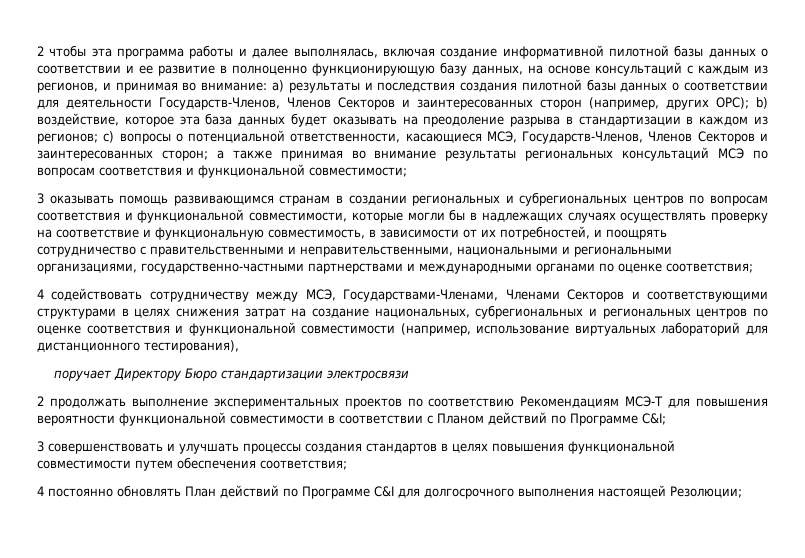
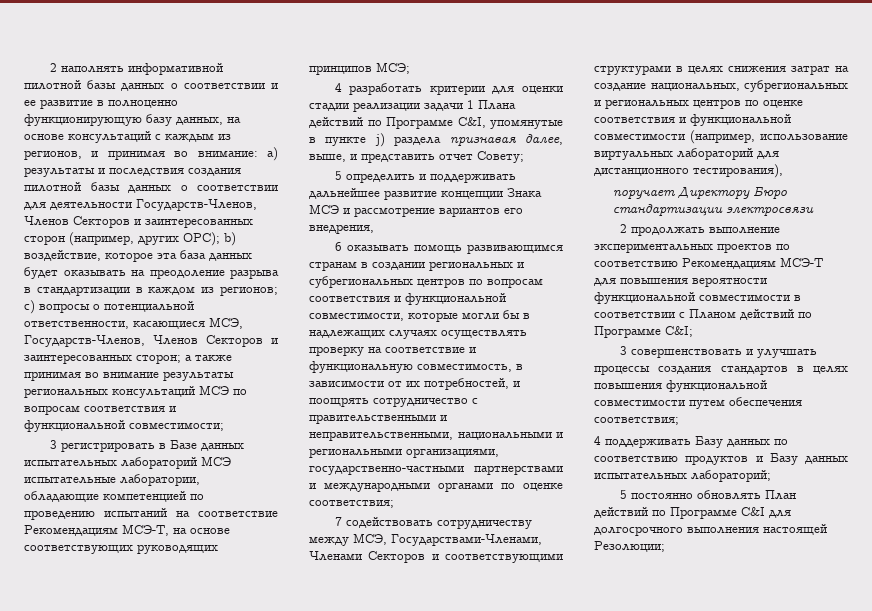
- 2 чтобы эта программа работы и далее выполнялась, включая создание информативной пилотной базы данных о соответствии и ее развитие в полноценно функционирующую базу данных, на основе консультаций с каждым из регионов, и принимая во внимание:
+ 2 наполнять информативной пилотной базы данных о соответствии и ее развитие в полноценно функционирующую базу данных, на основе консультаций с каждым из регионов, и принимая во внимание:
- 3 оказывать помощь развивающимся странам в создании региональных и субрегиональных центров по вопросам соответствия и функциональной совместимости, которые могли бы в надлежащих случаях осуществлять проверку на соответствие и функциональную совместимость, в зависимости от их потребностей, и поощрять сотрудничество с правительственными и неправительственными, национальными и региональными организациями, государственно-частными партнерствами и международными органами по оценке соответствия;
+ 3 регистрировать в Базе данных испытательных лабораторий МСЭ испытательные лаборатории, обладающие компетенцией по проведению испытаний на соответствие Рекомендациям МСЭ-Т, на основе соответствующих руководящих принципов МСЭ;
+ 4 разработать критерии для оценки стадии реализации задачи 1 Плана действий по Программе C&I, упомянутые в пункте j) раздела признавая далее, выше, и представить отчет Совету;
+ 5 определить и поддерживать дальнейшее развитие концепции Знака МСЭ и рассмотрение вариантов его внедрения,
+ 6 оказывать помощь развивающимся странам в создании региональных и субрегиональных центров по вопросам соответствия и функциональной совместимости, которые могли бы в надлежащих случаях осуществлять проверку на соответствие и функциональную совместимость, в зависимости от их потребностей, и поощрять сотрудничество с правительственными и неправительственными, национальными и региональными организациями, государственно-частными партнерствами и международными органами по оценке соответствия;
- 4 содействовать сотрудничеству между МСЭ, Государствами-Членами, Членами Секторов и соответствующими структурами в целях снижения затрат на создание национальных, субрегиональных и региональных центров по оценке соответствия и функциональной совместимости (например, использование виртуальных лабораторий для дистанционного тестирования),
+ 7 содействовать сотрудничеству между МСЭ, Государствами-Членами, Членами Секторов и соответствующими структурами в целях снижения затрат на создание национальных, субрегиональных и региональных центров по оценке соответствия и функциональной совместимости (например, использование виртуальных лабораторий для дистанционного тестирования),
- 4 постоянно обновлять План действий по Программе C&I для долгосрочного выполнения настоящей Резолюции;
+ 4 поддерживать Базу данных по соответствию продуктов и Базу данных испытательных лабораторий;
+ 5 постоянно обновлять План действий по Программе C&I для долгосрочного выполнения настоящей Резолюции;

